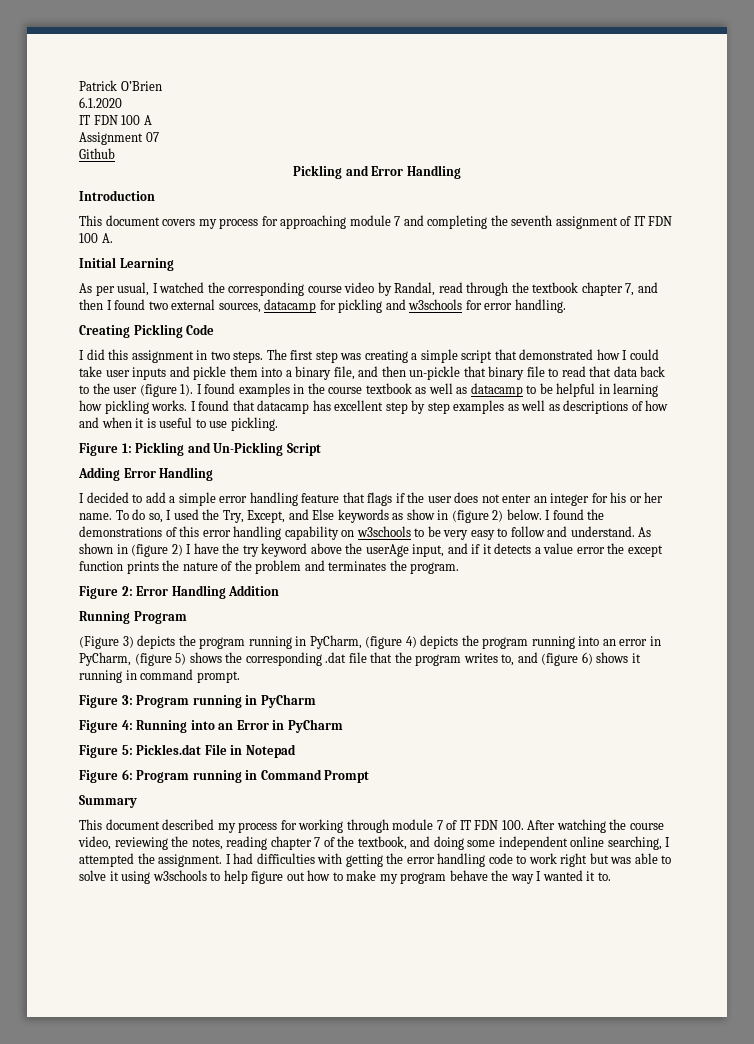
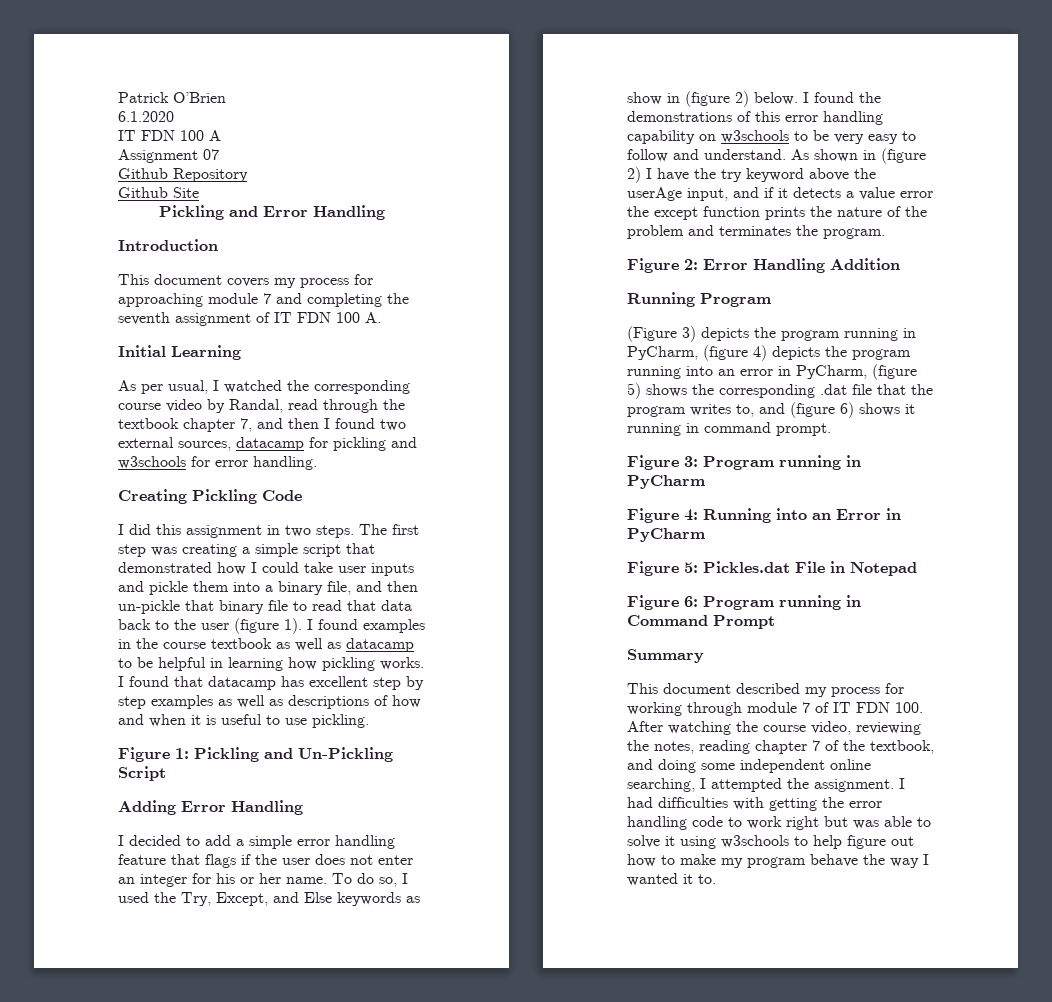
- Github
+ Github Repository
+ Github Site

